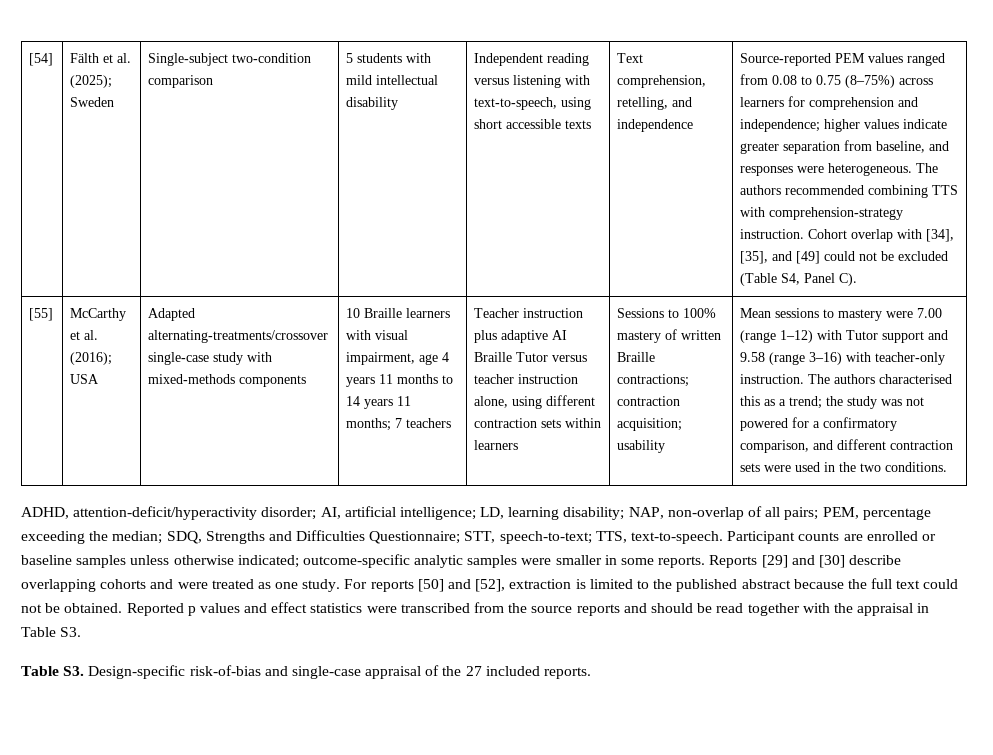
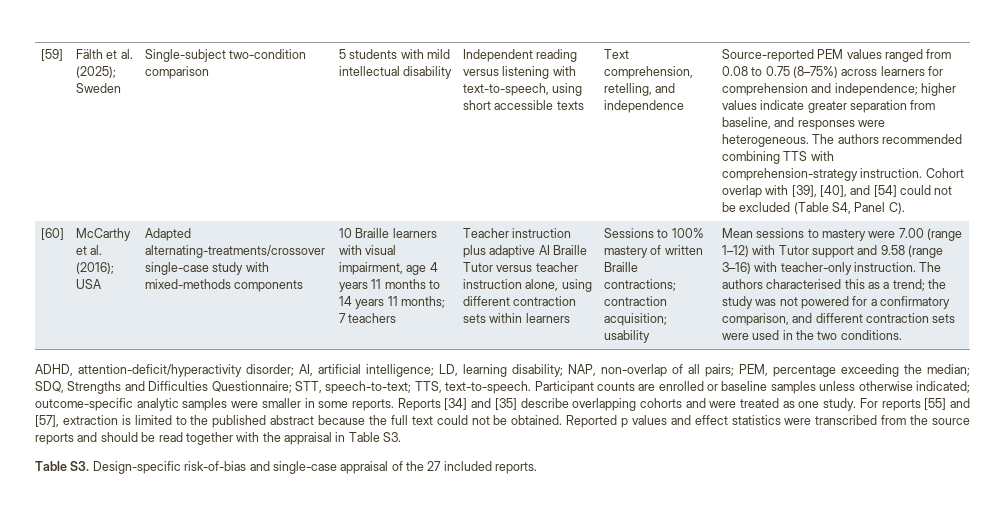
- [54]
+ [59]
- Cohort overlap with [34], [35], and [49] could not be excluded (Table S4, Panel C).
+ Cohort overlap with [39], [40], and [54] could not be excluded (Table S4, Panel C).
- [55]
+ [60]
- Reports [29] and [30] describe overlapping cohorts and were treated as one study.
+ Reports [34] and [35] describe overlapping cohorts and were treated as one study.
- For reports [50] and [52], extraction is limited to the published abstract because the full text could not be obtained.
+ For reports [55] and [57], extraction is limited to the published abstract because the full text could not be obtained.

